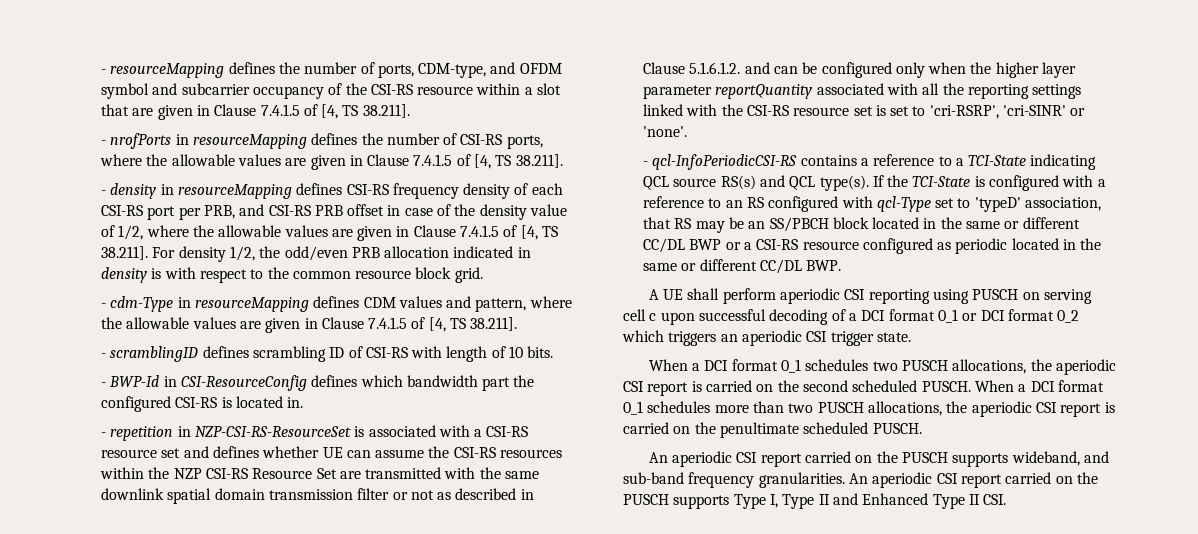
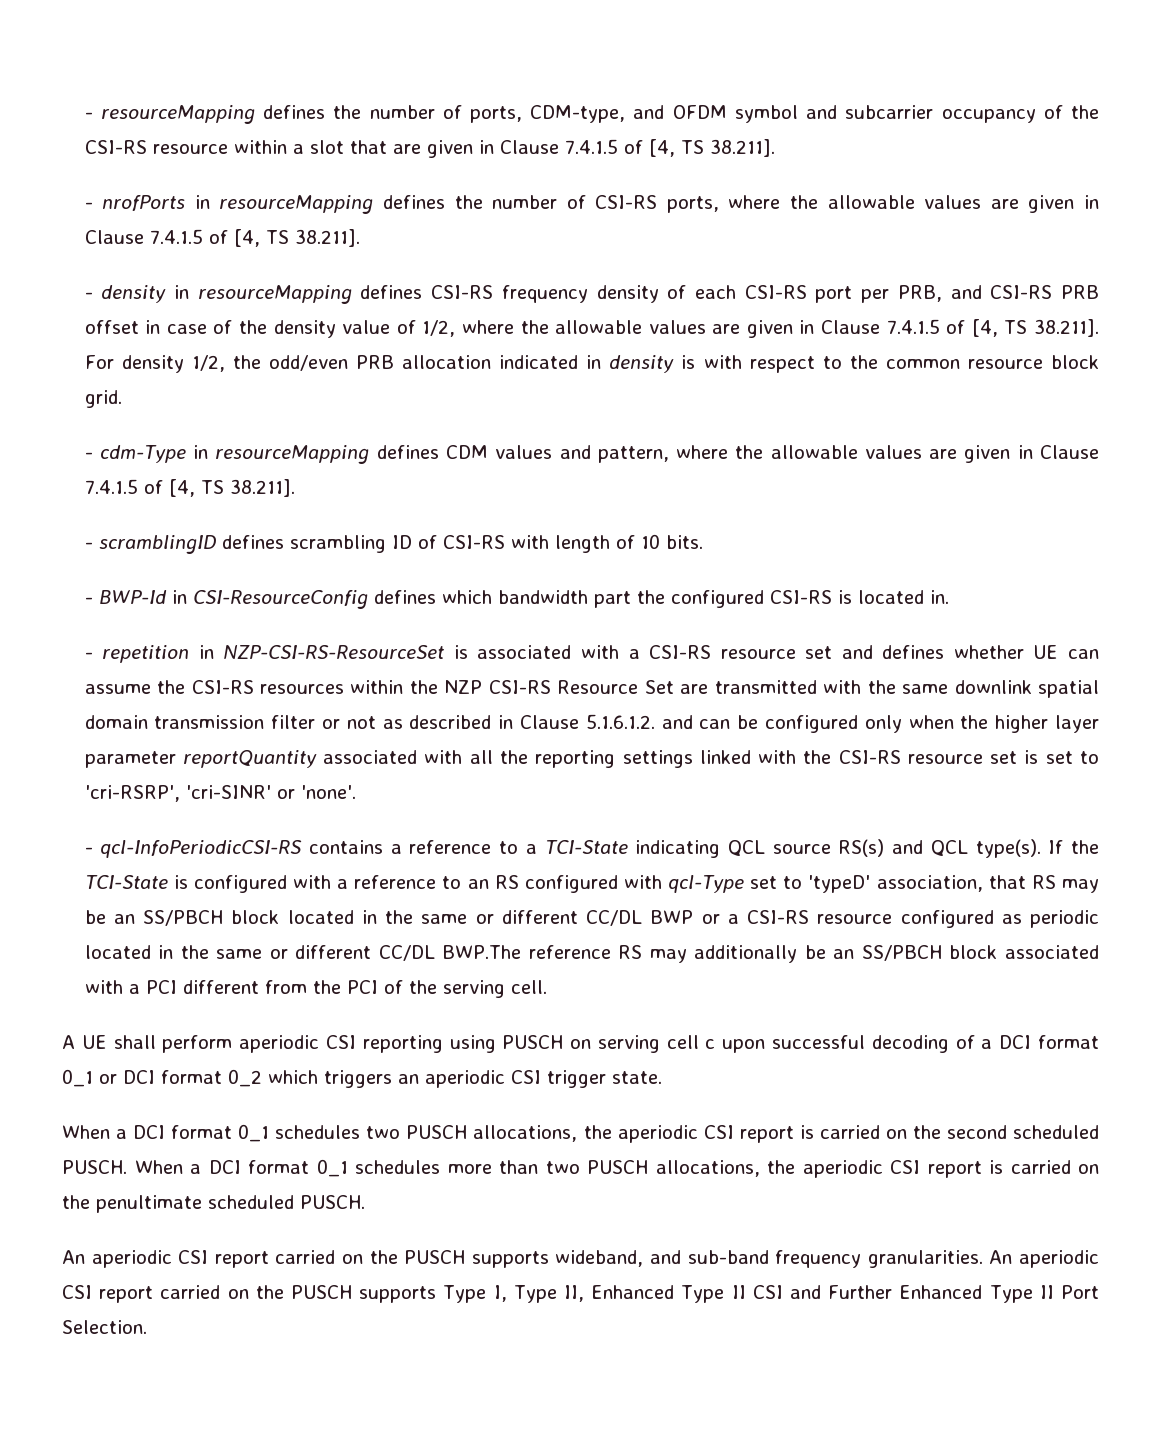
- If the TCI-State is configured with a reference to an RS configured with qcl-Type set to 'typeD' association, that RS may be an SS/PBCH block located in the same or different CC/DL BWP or a CSI-RS resource configured as periodic located in the same or different CC/DL BWP.
+ If the TCI-State is configured with a reference to an RS configured with qcl-Type set to 'typeD' association, that RS may be an SS/PBCH block located in the same or different CC/DL BWP or a CSI-RS resource configured as periodic located in the same or different CC/DL BWP.The reference RS may additionally be an SS/PBCH block associated with a PCI different from the PCI of the serving cell.
- An aperiodic CSI report carried on the PUSCH supports Type I, Type II and Enhanced Type II CSI.
+ An aperiodic CSI report carried on the PUSCH supports Type I, Type II, Enhanced Type II CSI and Further Enhanced Type II Port Selection.

